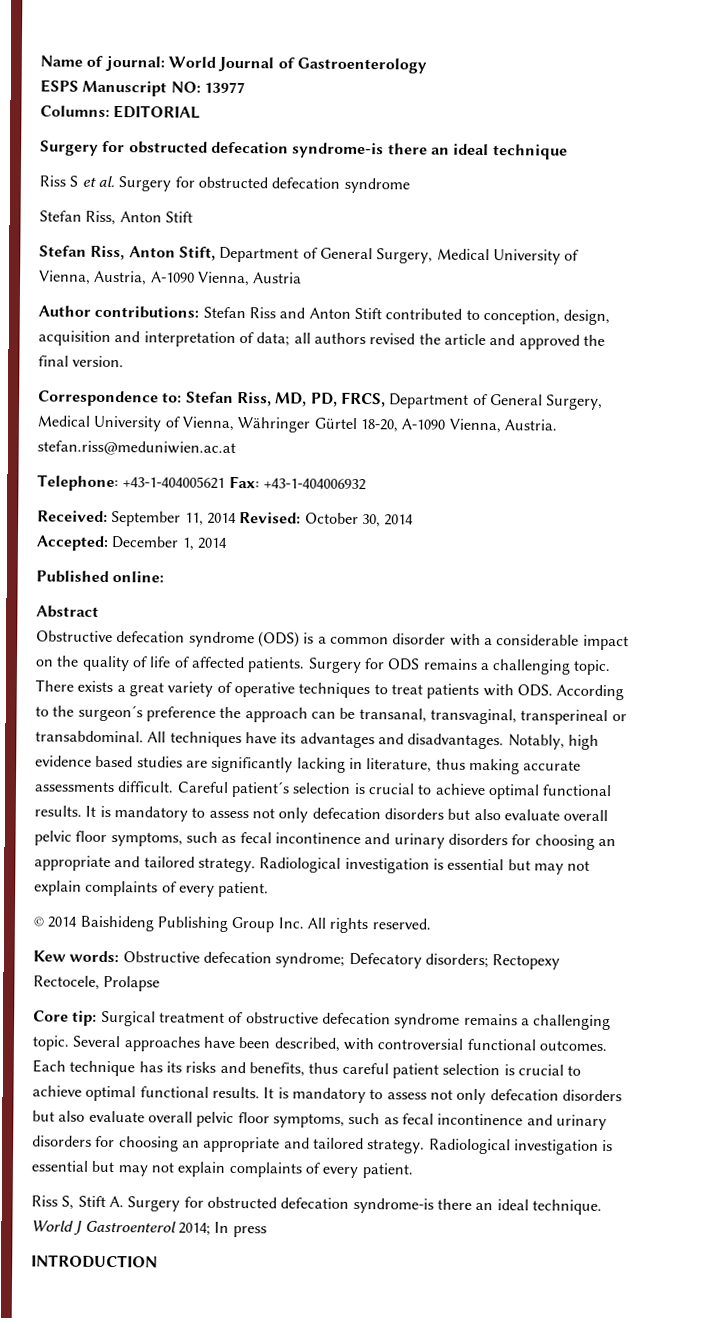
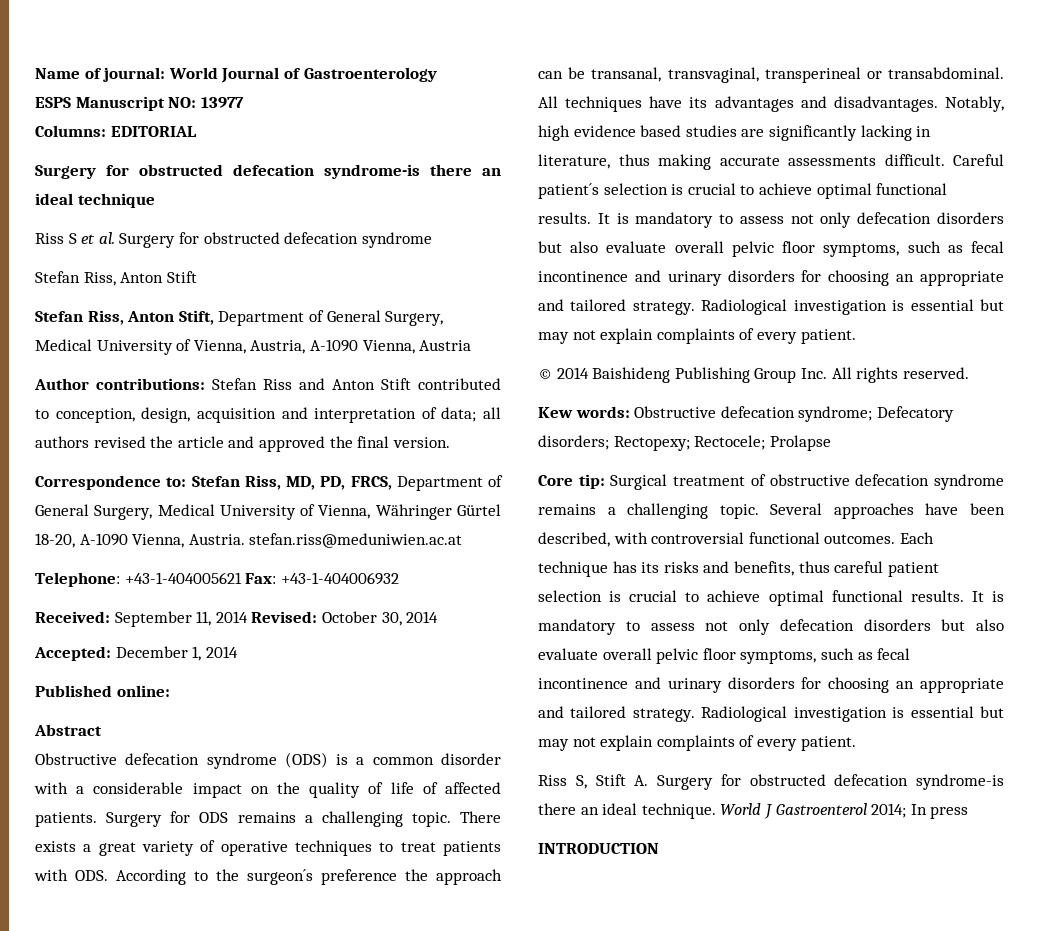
- Kew words: Obstructive defecation syndrome; Defecatory disorders; Rectopexy Rectocele, Prolapse
+ Kew words: Obstructive defecation syndrome; Defecatory disorders; Rectopexy; Rectocele; Prolapse

